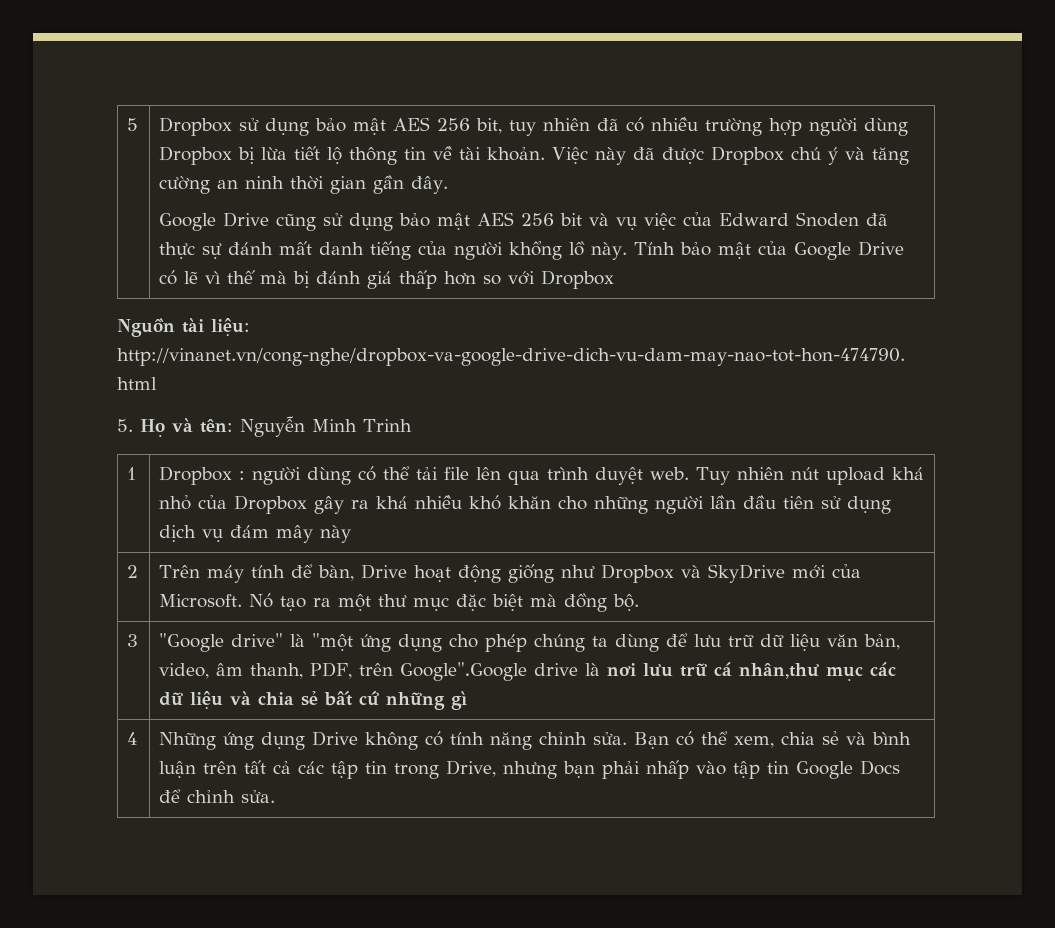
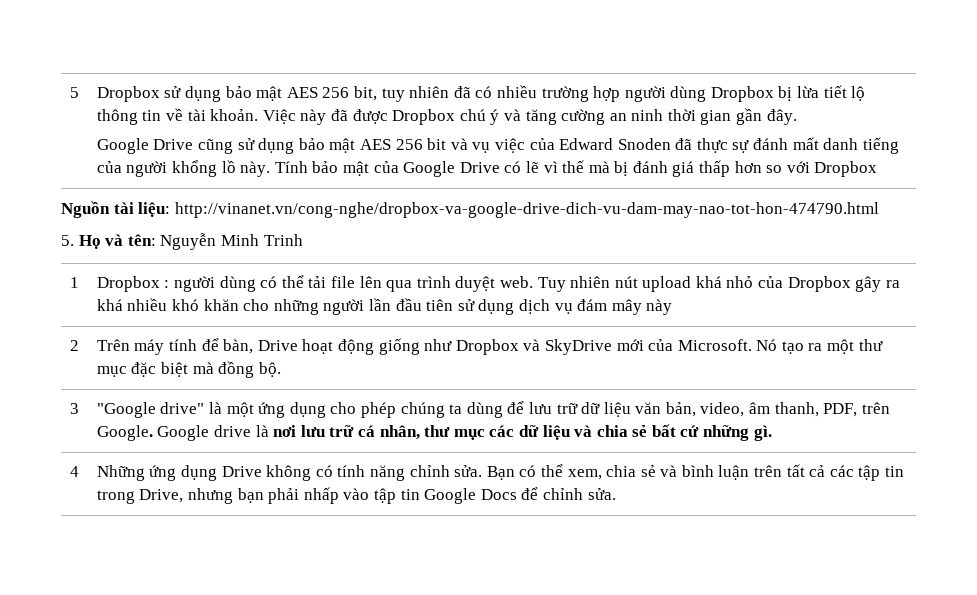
- "Google drive" là "một ứng dụng cho phép chúng ta dùng để lưu trữ dữ liệu văn bản, video, âm thanh, PDF, trên Google".Google drive là nơi lưu trữ cá nhân,thư mục các dữ liệu và chia sẻ bất cứ những gì
+ "Google drive" là một ứng dụng cho phép chúng ta dùng để lưu trữ dữ liệu văn bản, video, âm thanh, PDF, trên Google. Google drive là nơi lưu trữ cá nhân, thư mục các dữ liệu và chia sẻ bất cứ những gì.

